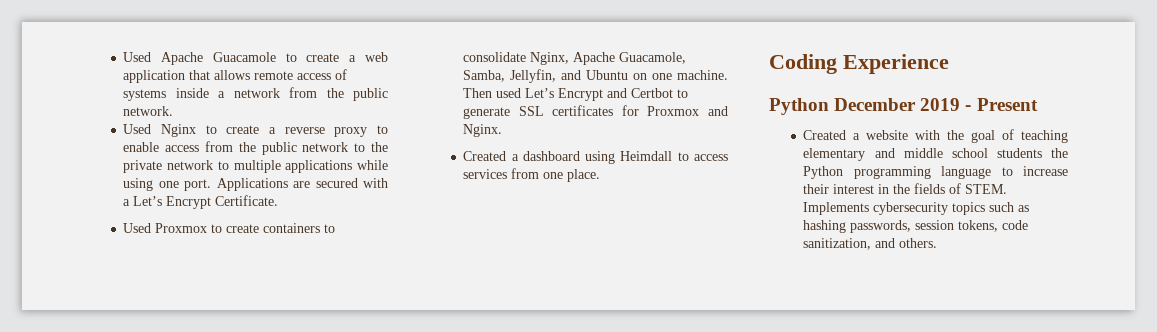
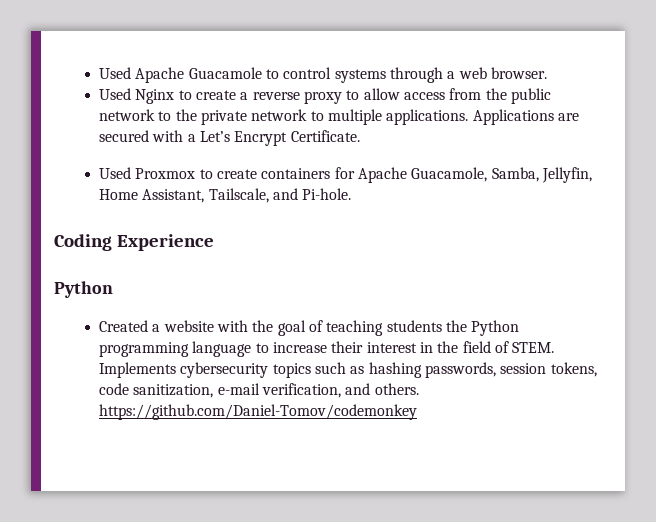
- Used Apache Guacamole to create a web application that allows remote access of systems inside a network from the public network.
+ Used Apache Guacamole to control systems through a web browser.
- Used Nginx to create a reverse proxy to enable access from the public network to the private network to multiple applications while using one port.
+ Used Nginx to create a reverse proxy to allow access from the public network to the private network to multiple applications.
- Used Proxmox to create containers to consolidate Nginx, Apache Guacamole, Samba, Jellyfin, and Ubuntu on one machine. Then used Let’s Encrypt and Certbot to generate SSL certificates for Proxmox and Nginx.
- Created a dashboard using Heimdall to access services from one place.
+ Used Proxmox to create containers for Apache Guacamole, Samba, Jellyfin, Home Assistant, Tailscale, and Pi-hole.
  Coding Experience
- Python December 2019 - Present
+ Python
- Created a website with the goal of teaching elementary and middle school students the Python programming language to increase their interest in the fields of STEM.
+ Created a website with the goal of teaching students the Python programming language to increase their interest in the field of STEM.
- Implements cybersecurity topics such as hashing passwords, session tokens, code sanitization, and others.
+ Implements cybersecurity topics such as hashing passwords, session tokens, code sanitization, e-mail verification, and others. https://github.com/Daniel-Tomov/codemonkey

